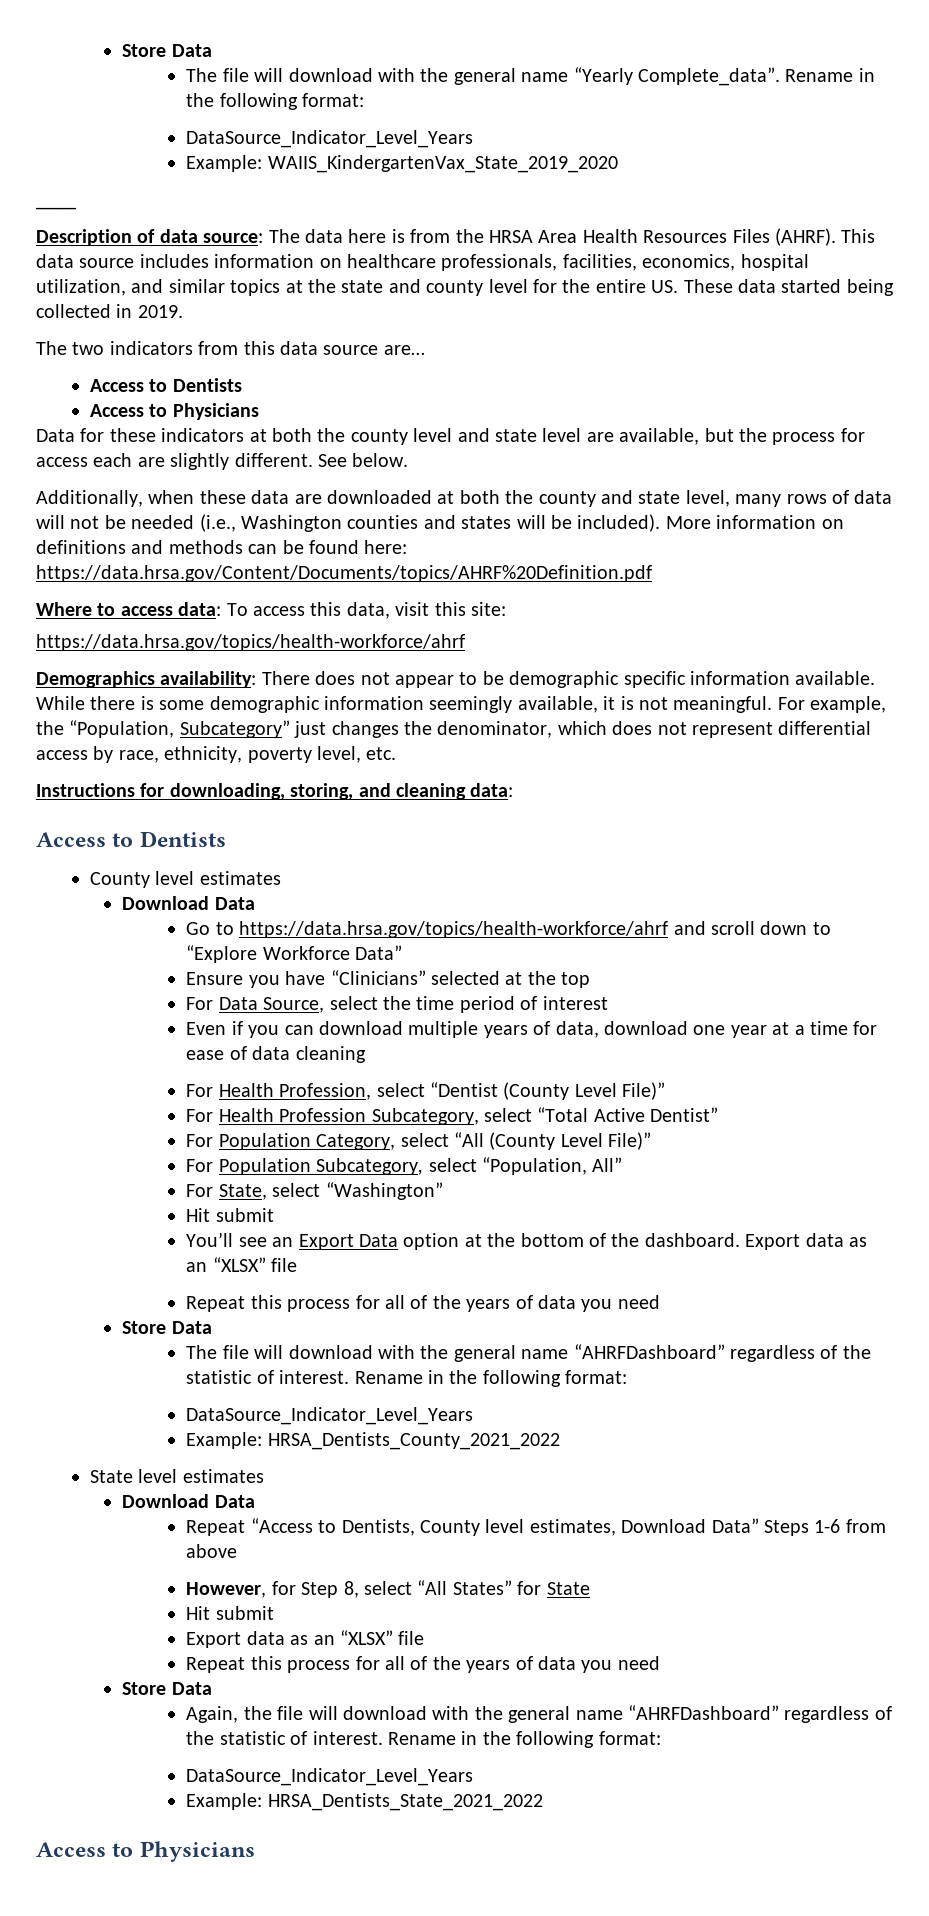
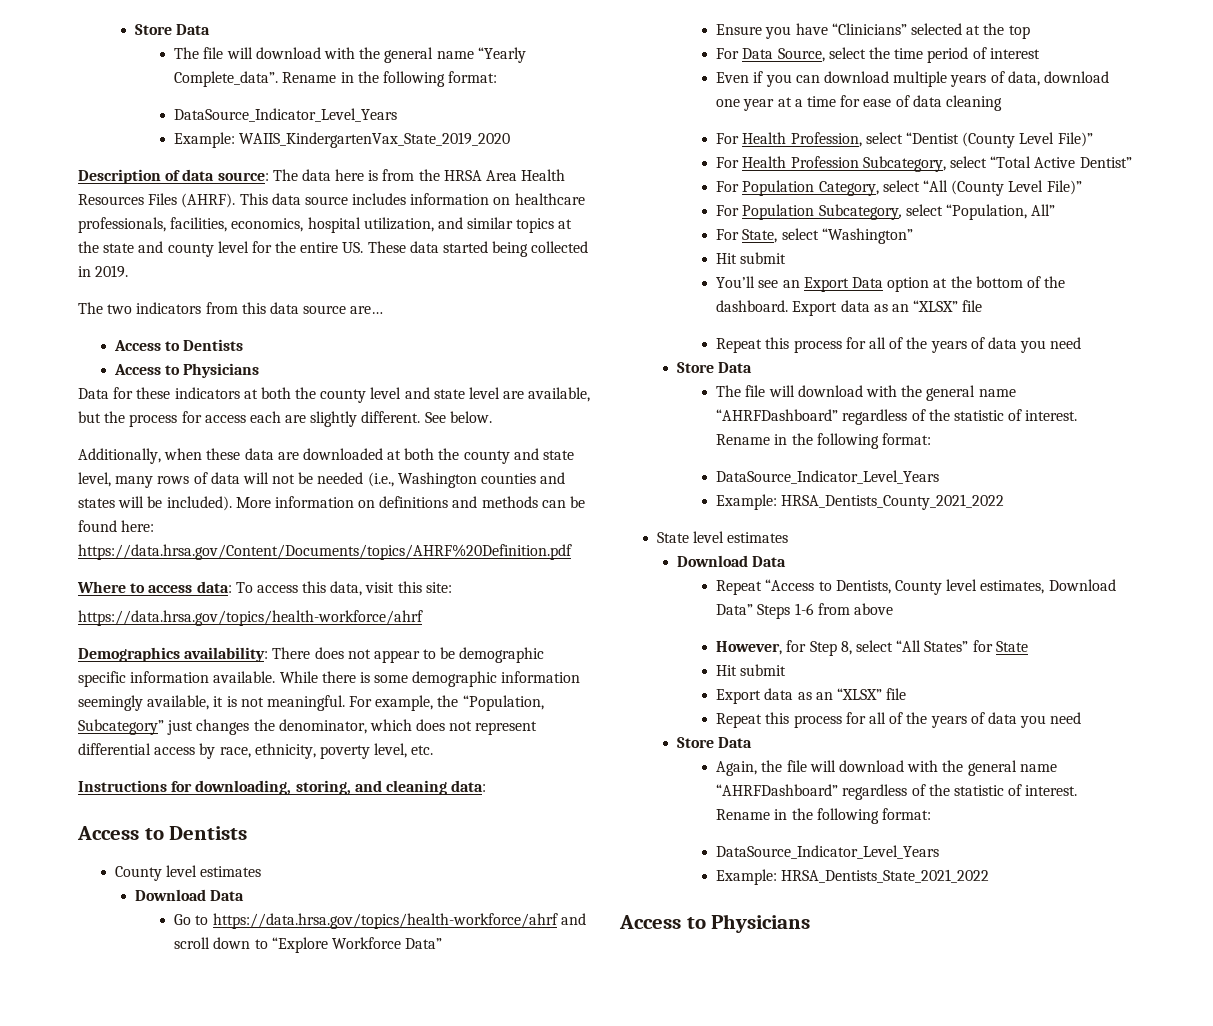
- ____

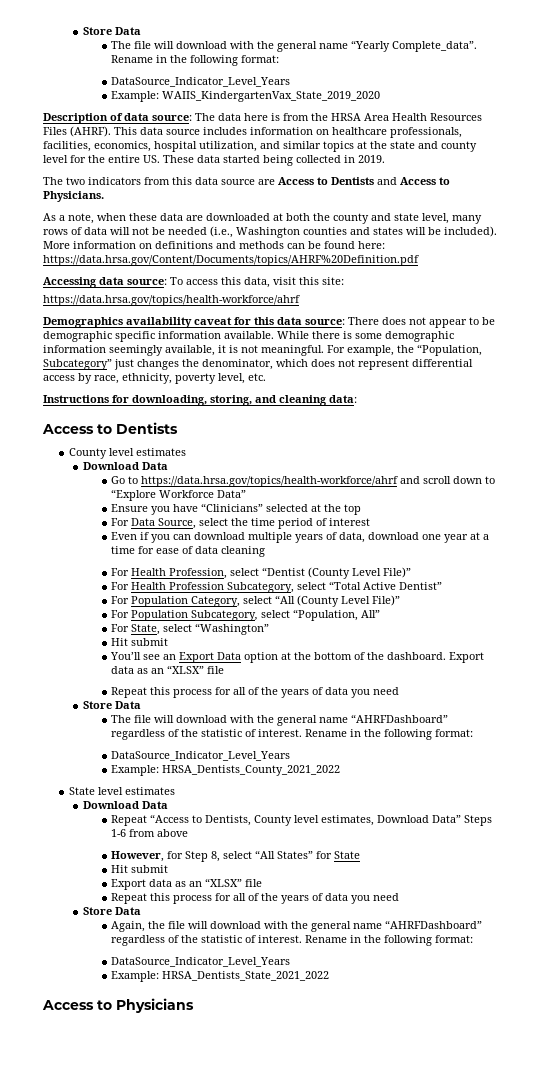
- The two indicators from this data source are…
- Access to Dentists
- Access to Physicians
- Data for these indicators at both the county level and state level are available, but the process for access each are slightly different. See below.
- Additionally, when these data are downloaded at both the county and state level, many rows of data will not be needed (i.e., Washington counties and states will be included).
+ The two indicators from this data source are Access to Dentists and Access to Physicians.
+ As a note, when these data are downloaded at both the county and state level, many rows of data will not be needed (i.e., Washington counties and states will be included).
- Where to access data: To access this data, visit this site:
+ Accessing data source: To access this data, visit this site:
- Demographics availability: There does not appear to be demographic specific information available.
+ Demographics availability caveat for this data source: There does not appear to be demographic specific information available.

